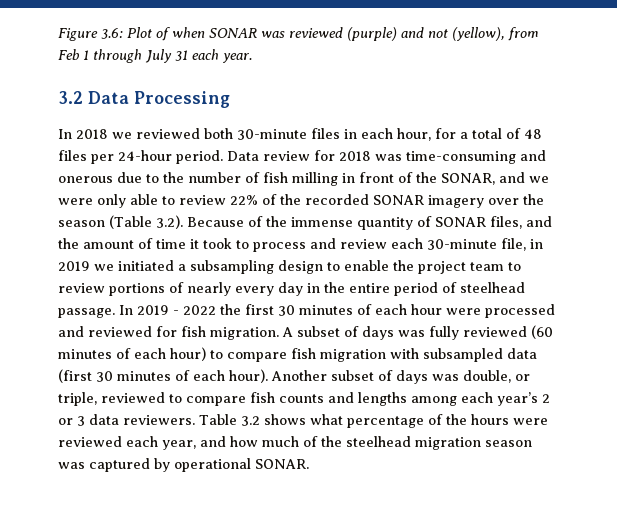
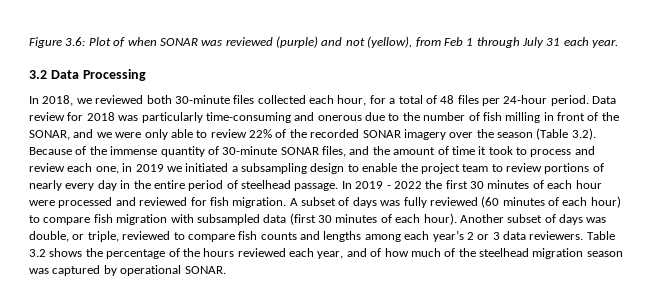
- In 2018 we reviewed both 30-minute files in each hour, for a total of 48 files per 24-hour period.
+ In 2018, we reviewed both 30-minute files collected each hour, for a total of 48 files per 24-hour period.
- Data review for 2018 was time-consuming and onerous due to the number of fish milling in front of the SONAR, and we were only able to review 22% of the recorded SONAR imagery over the season (Table 3.2). Because of the immense quantity of SONAR files, and the amount of time it took to process and review each 30-minute file, in 2019 we initiated a subsampling design to enable the project team to review portions of nearly every day in the entire period of steelhead passage.
+ Data review for 2018 was particularly time-consuming and onerous due to the number of fish milling in front of the SONAR, and we were only able to review 22% of the recorded SONAR imagery over the season (Table 3.2). Because of the immense quantity of 30-minute SONAR files, and the amount of time it took to process and review each one, in 2019 we initiated a subsampling design to enable the project team to review portions of nearly every day in the entire period of steelhead passage.
- Table 3.2 shows what percentage of the hours were reviewed each year, and how much of the steelhead migration season was captured by operational SONAR.
+ Table 3.2 shows the percentage of the hours reviewed each year, and of how much of the steelhead migration season was captured by operational SONAR.

